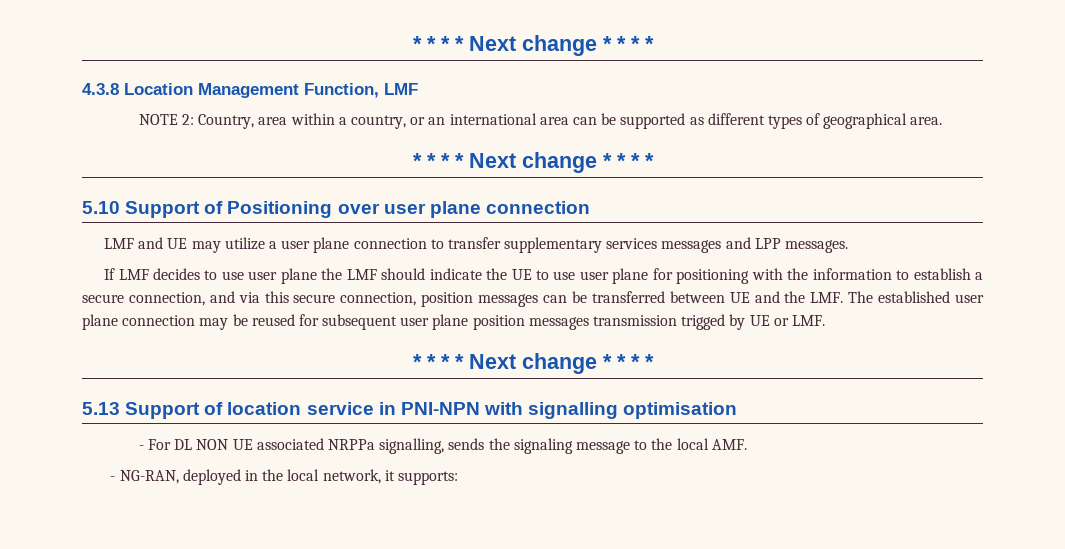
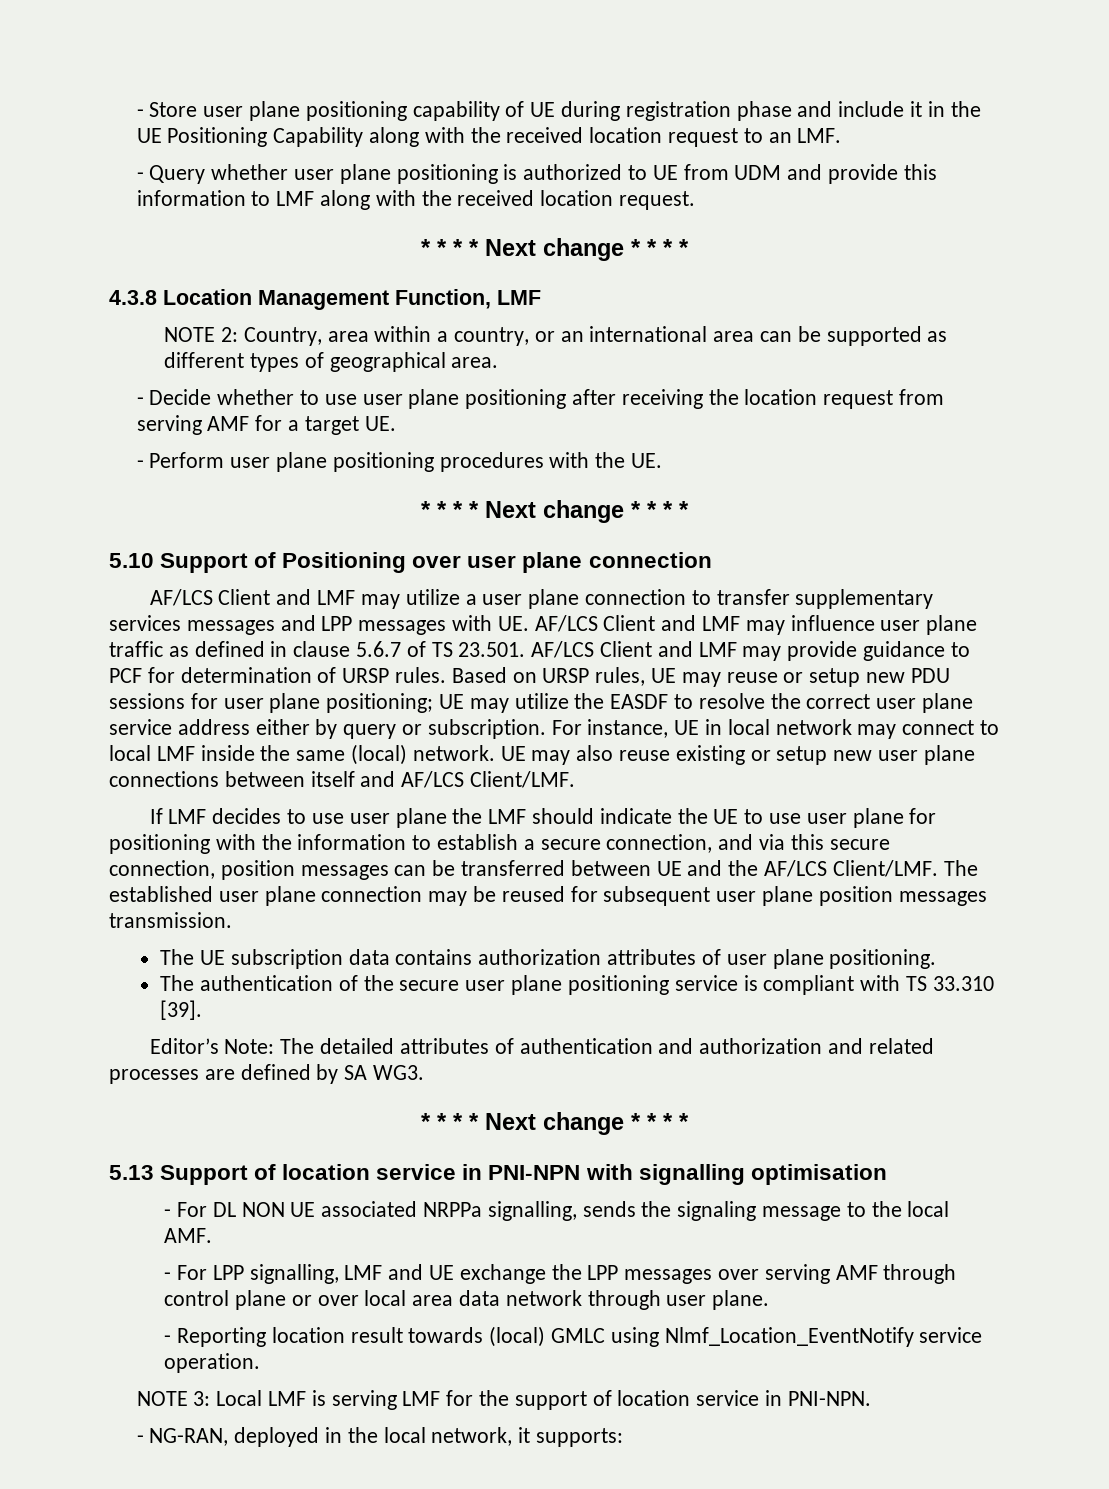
+ - Store user plane positioning capability of UE during registration phase and include it in the UE Positioning Capability along with the received location request to an LMF.
+ - Query whether user plane positioning is authorized to UE from UDM and provide this information to LMF along with the received location request.
+ - Decide whether to use user plane positioning after receiving the location request from serving AMF for a target UE.
+ - Perform user plane positioning procedures with the UE.
- LMF and UE may utilize a user plane connection to transfer supplementary services messages and LPP messages.
+ AF/LCS Client and LMF may utilize a user plane connection to transfer supplementary services messages and LPP messages with UE. AF/LCS Client and LMF may influence user plane traffic as defined in clause 5.6.7 of TS 23.501. AF/LCS Client and LMF may provide guidance to PCF for determination of URSP rules. Based on URSP rules, UE may reuse or setup new PDU sessions for user plane positioning; UE may utilize the EASDF to resolve the correct user plane service address either by query or subscription. For instance, UE in local network may connect to local LMF inside the same (local) network. UE may also reuse existing or setup new user plane connections between itself and AF/LCS Client/LMF.
- If LMF decides to use user plane the LMF should indicate the UE to use user plane for positioning with the information to establish a secure connection, and via this secure connection, position messages can be transferred between UE and the LMF. The established user plane connection may be reused for subsequent user plane position messages transmission trigged by UE or LMF.
+ If LMF decides to use user plane the LMF should indicate the UE to use user plane for positioning with the information to establish a secure connection, and via this secure connection, position messages can be transferred between UE and the AF/LCS Client/LMF. The established user plane connection may be reused for subsequent user plane position messages transmission.
+ The UE subscription data contains authorization attributes of user plane positioning.
+ The authentication of the secure user plane positioning service is compliant with TS 33.310 [39].
+ Editor’s Note: The detailed attributes of authentication and authorization and related processes are defined by SA WG3.
+ - For LPP signalling, LMF and UE exchange the LPP messages over serving AMF through control plane or over local area data network through user plane.
+ - Reporting location result towards (local) GMLC using Nlmf_Location_EventNotify service operation.
+ NOTE 3: Local LMF is serving LMF for the support of location service in PNI-NPN.

